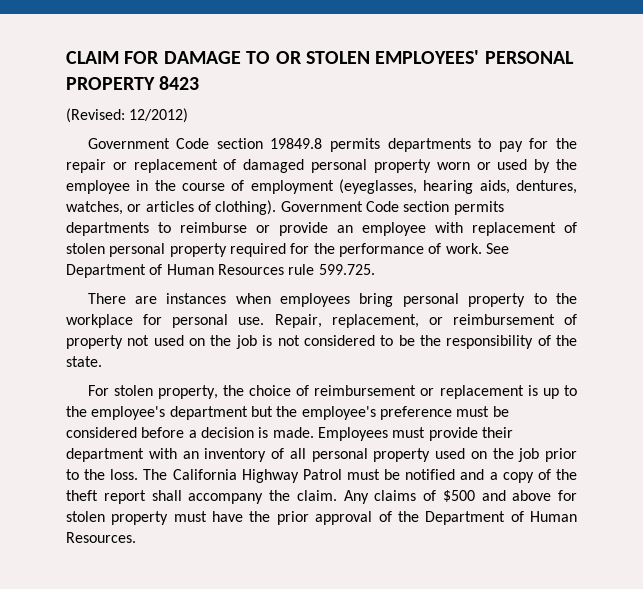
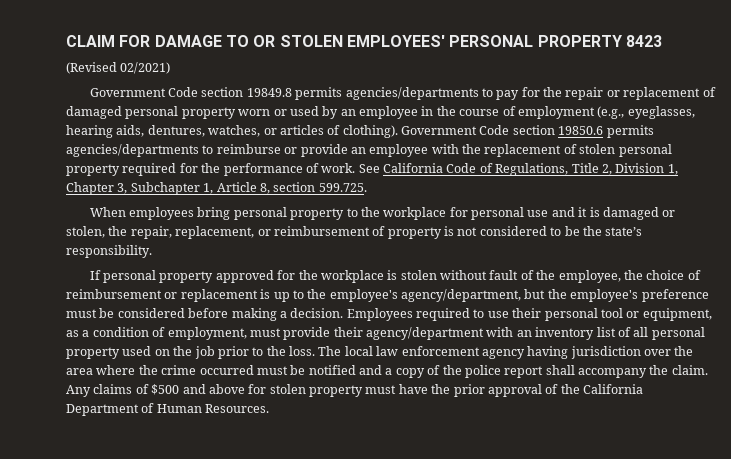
- (Revised: 12/2012)
+ (Revised 02/2021)
- Government Code section 19849.8 permits departments to pay for the repair or replacement of damaged personal property worn or used by the employee in the course of employment (eyeglasses, hearing aids, dentures, watches, or articles of clothing).
+ Government Code section 19849.8 permits agencies/departments to pay for the repair or replacement of damaged personal property worn or used by an employee in the course of employment (e.g., eyeglasses, hearing aids, dentures, watches, or articles of clothing).
- Government Code section permits departments to reimburse or provide an employee with replacement of stolen personal property required for the performance of work.
+ Government Code section 19850.6 permits agencies/departments to reimburse or provide an employee with the replacement of stolen personal property required for the performance of work.
- See Department of Human Resources rule 599.725.
- There are instances when employees bring personal property to the workplace for personal use. Repair, replacement, or reimbursement of property not used on the job is not considered to be the responsibility of the state.
- For stolen property, the choice of reimbursement or replacement is up to the employee's department but the employee's preference must be considered before a decision is made. Employees must provide their department with an inventory of all personal property used on the job prior to the loss.
+ See California Code of Regulations, Title 2, Division 1, Chapter 3, Subchapter 1, Article 8, section 599.725.
+ When employees bring personal property to the workplace for personal use and it is damaged or stolen, the repair, replacement, or reimbursement of property is not considered to be the state’s responsibility.
+ If personal property approved for the workplace is stolen without fault of the employee, the choice of reimbursement or replacement is up to the employee's agency/department, but the employee's preference must be considered before making a decision. Employees required to use their personal tool or equipment, as a condition of employment, must provide their agency/department with an inventory list of all personal property used on the job prior to the loss.
- The California Highway Patrol must be notified and a copy of the theft report shall accompany the claim.
+ The local law enforcement agency having jurisdiction over the area where the crime occurred must be notified and a copy of the police report shall accompany the claim.
- Any claims of $500 and above for stolen property must have the prior approval of the Department of Human Resources.
+ Any claims of $500 and above for stolen property must have the prior approval of the California Department of Human Resources.

